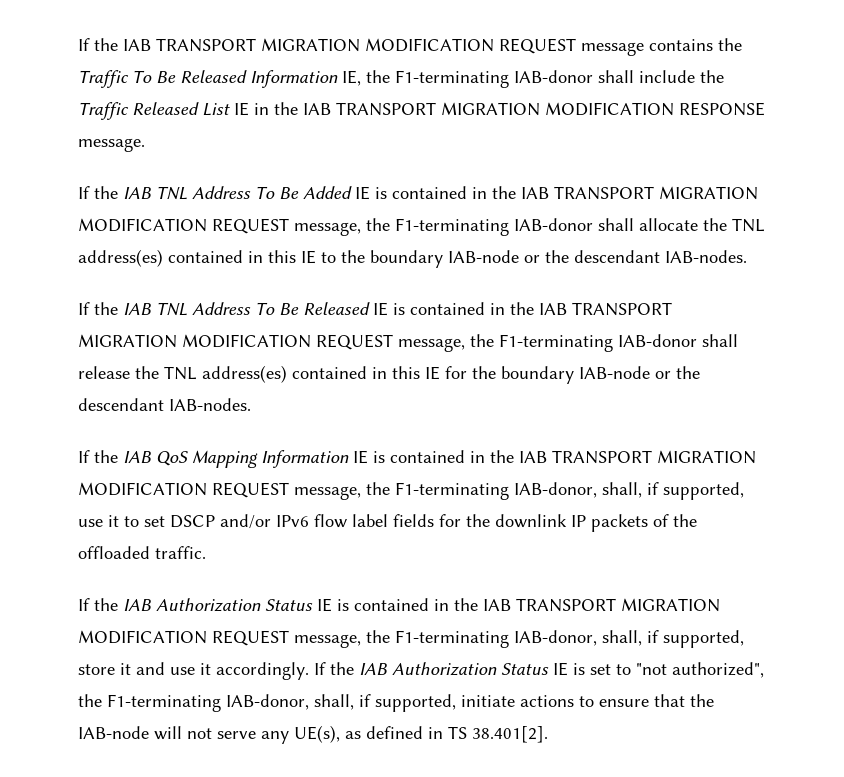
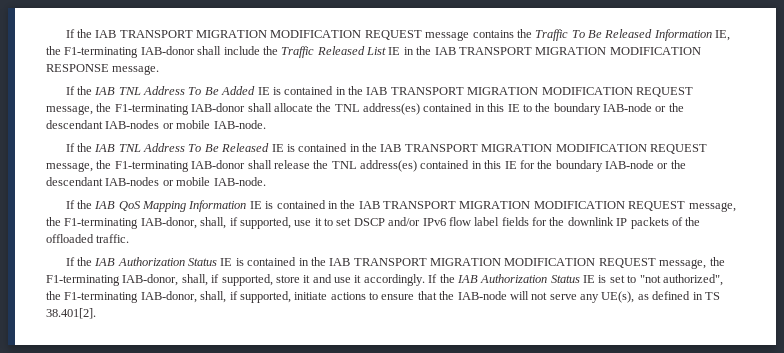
- If the IAB TNL Address To Be Added IE is contained in the IAB TRANSPORT MIGRATION MODIFICATION REQUEST message, the F1-terminating IAB-donor shall allocate the TNL address(es) contained in this IE to the boundary IAB-node or the descendant IAB-nodes.
+ If the IAB TNL Address To Be Added IE is contained in the IAB TRANSPORT MIGRATION MODIFICATION REQUEST message, the F1-terminating IAB-donor shall allocate the TNL address(es) contained in this IE to the boundary IAB-node or the descendant IAB-nodes or mobile IAB-node.
- If the IAB TNL Address To Be Released IE is contained in the IAB TRANSPORT MIGRATION MODIFICATION REQUEST message, the F1-terminating IAB-donor shall release the TNL address(es) contained in this IE for the boundary IAB-node or the descendant IAB-nodes.
+ If the IAB TNL Address To Be Released IE is contained in the IAB TRANSPORT MIGRATION MODIFICATION REQUEST message, the F1-terminating IAB-donor shall release the TNL address(es) contained in this IE for the boundary IAB-node or the descendant IAB-nodes or mobile IAB-node.

